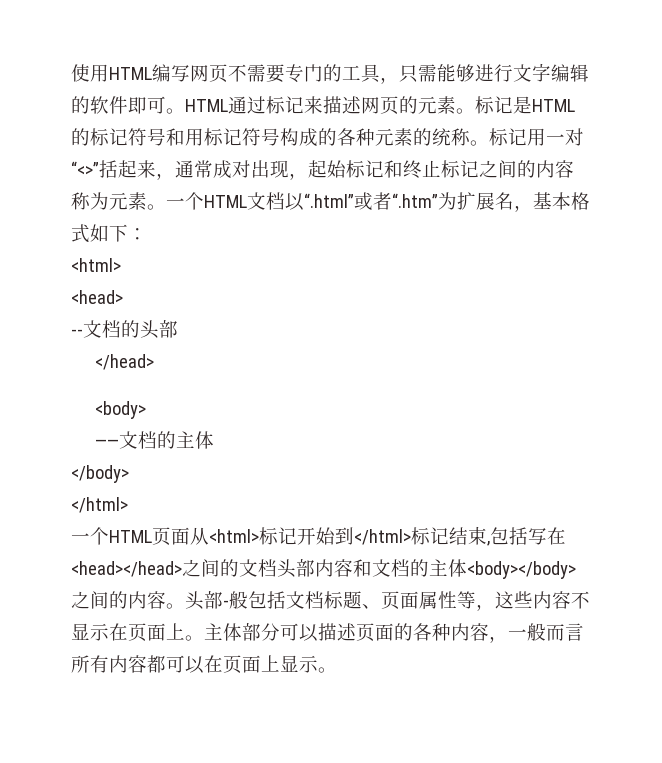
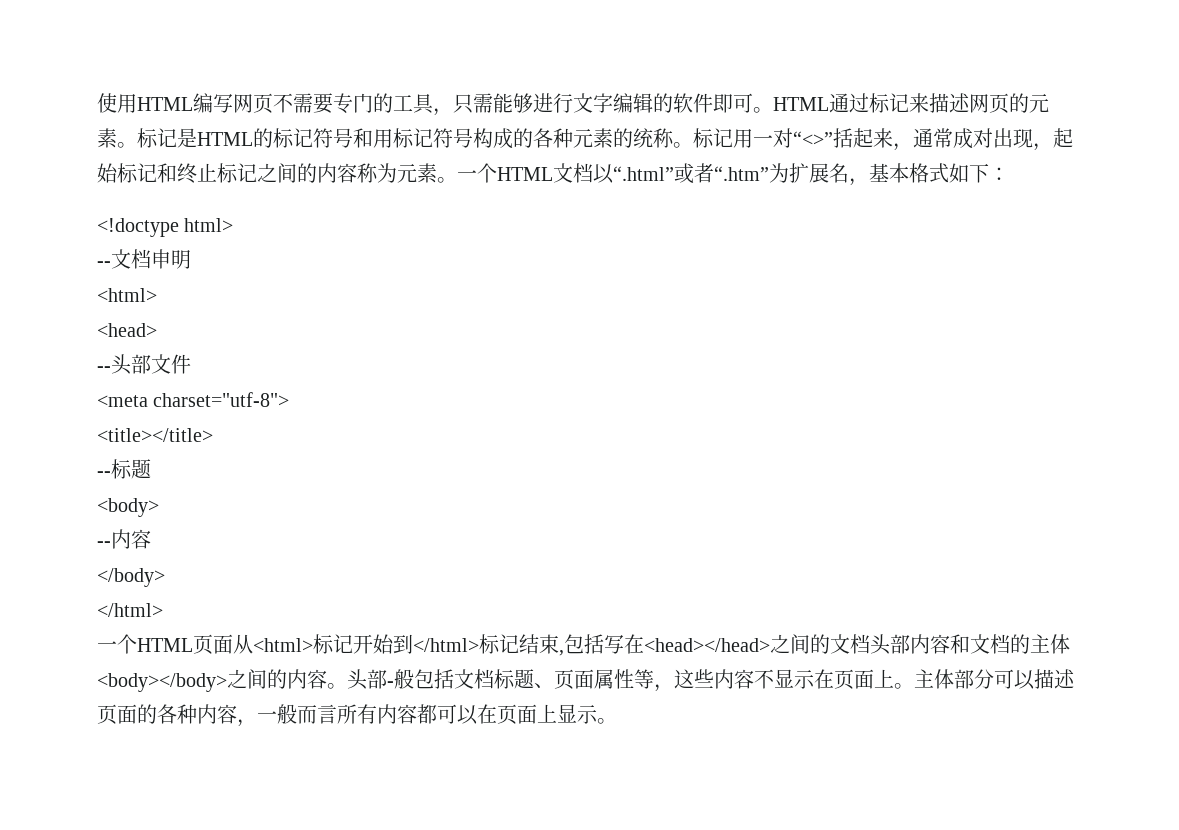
+ <!doctype html>
+ --文档申明
- --文档的头部
- </head>
+ --头部文件
+ <meta charset="utf-8">
+ <title></title>
+ --标题
  <body>
- ——文档的主体
+ --内容

